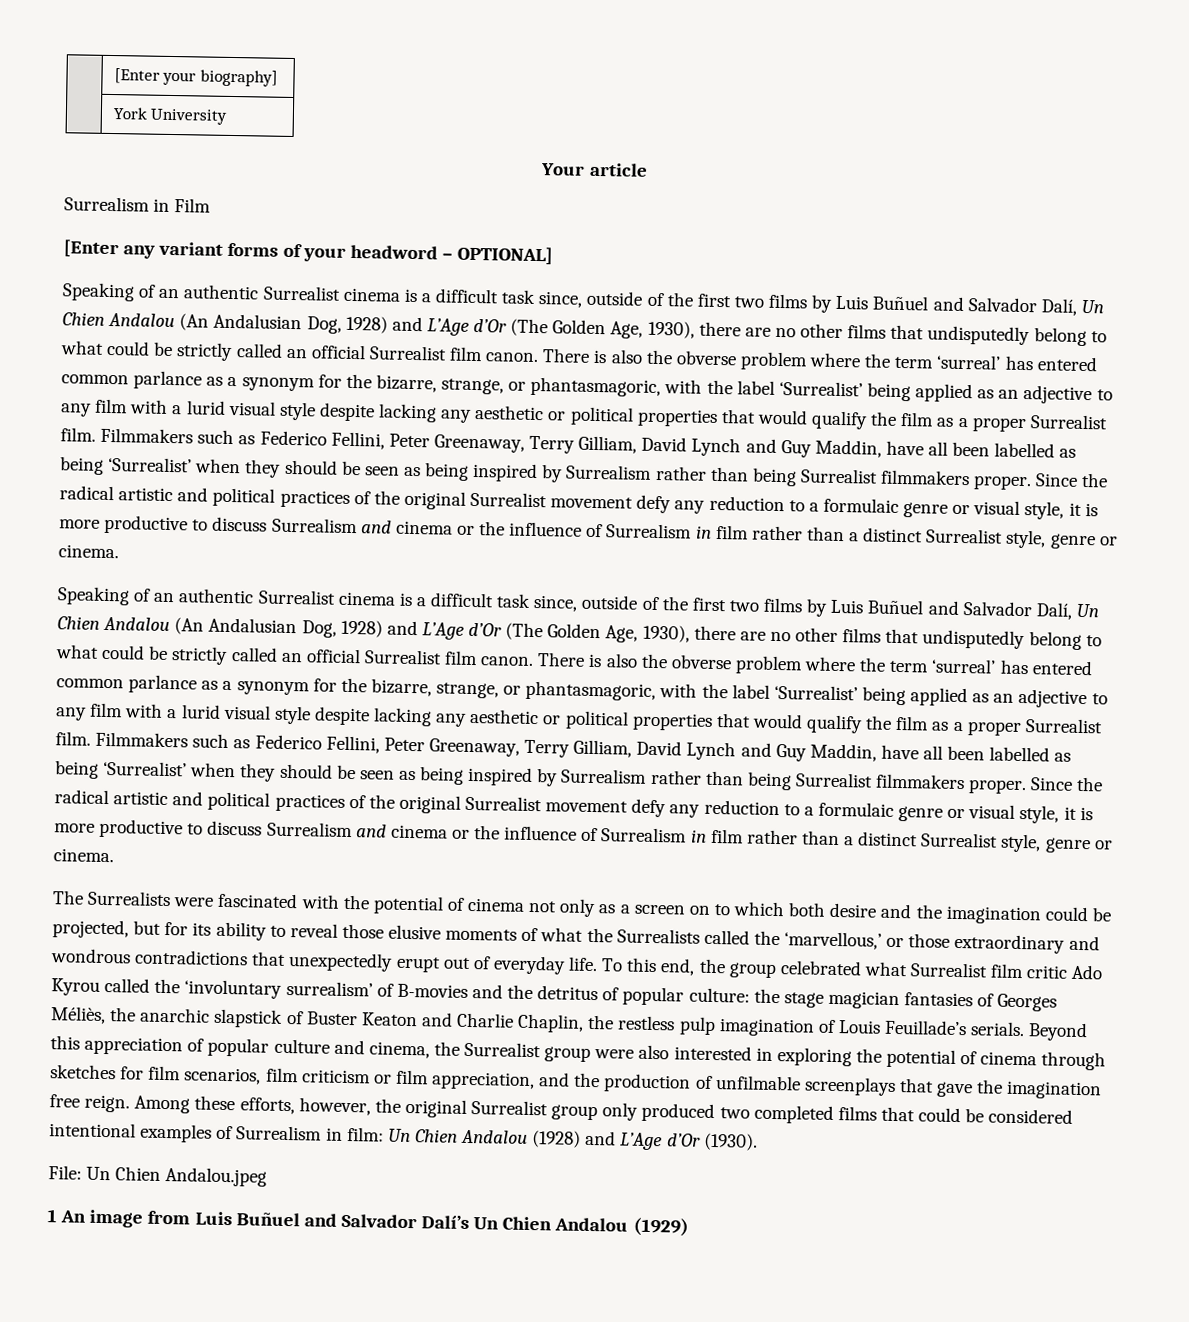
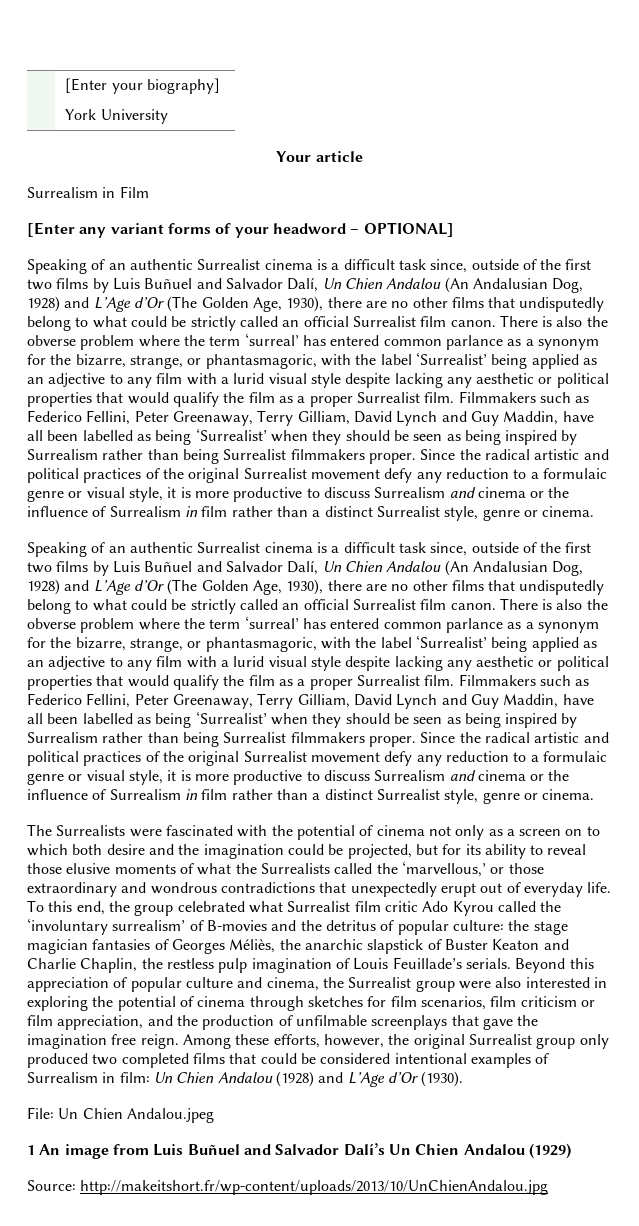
+ Source: http://makeitshort.fr/wp-content/uploads/2013/10/UnChienAndalou.jpg

